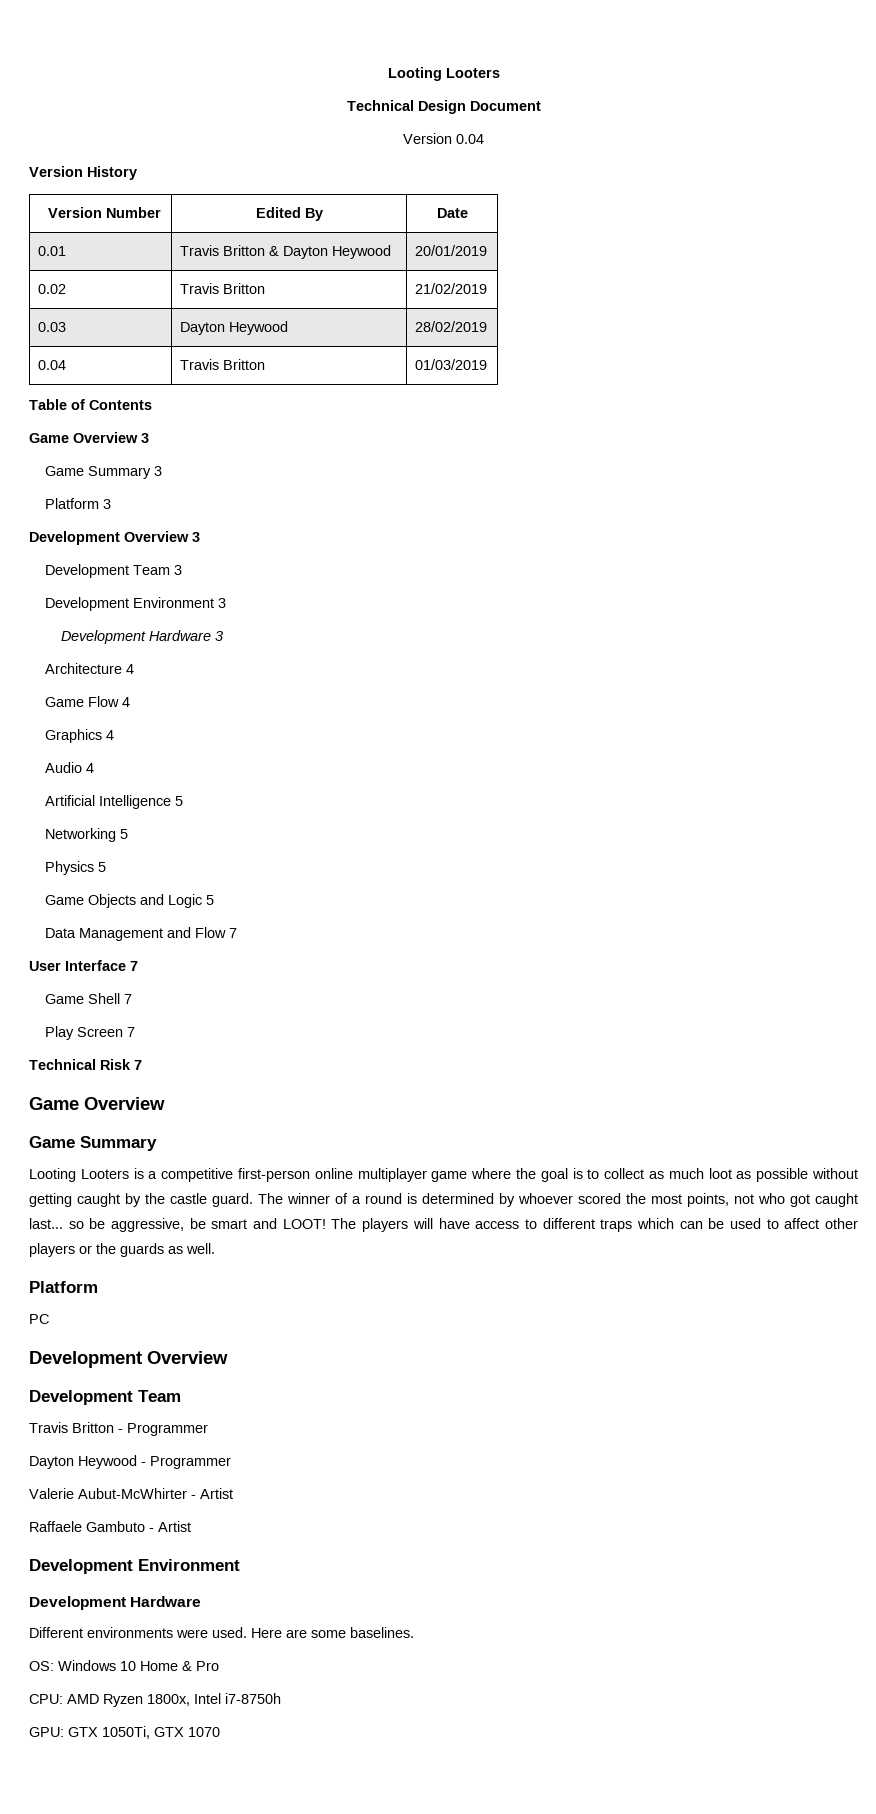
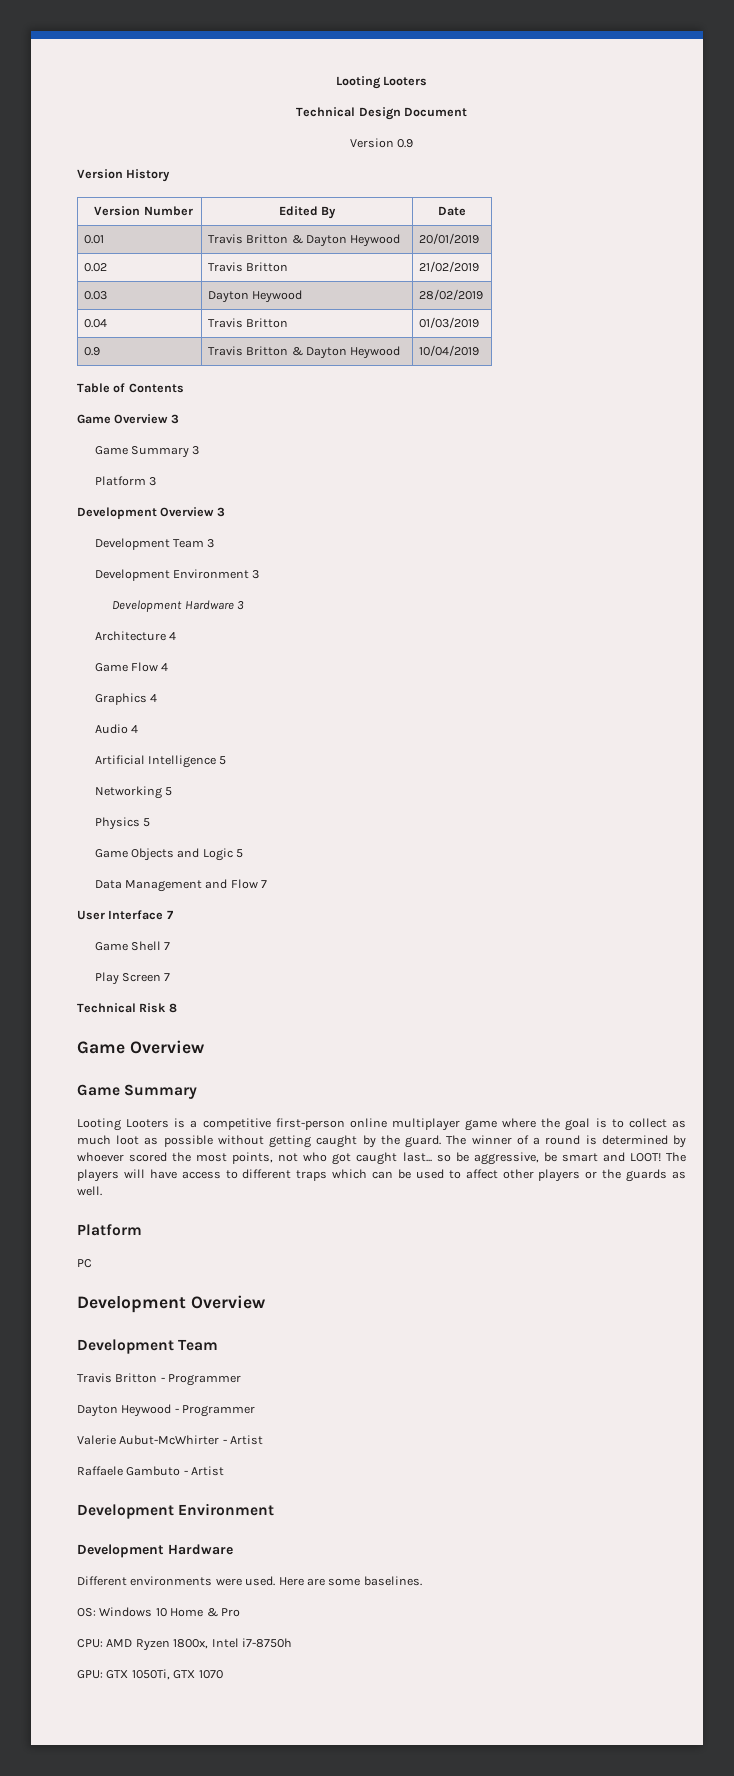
- Version 0.04
+ Version 0.9
+ 0.9 | Travis Britton & Dayton Heywood | 10/04/2019
- Technical Risk 7
+ Technical Risk 8
- Looting Looters is a competitive first-person online multiplayer game where the goal is to collect as much loot as possible without getting caught by the castle guard.
+ Looting Looters is a competitive first-person online multiplayer game where the goal is to collect as much loot as possible without getting caught by the guard.

